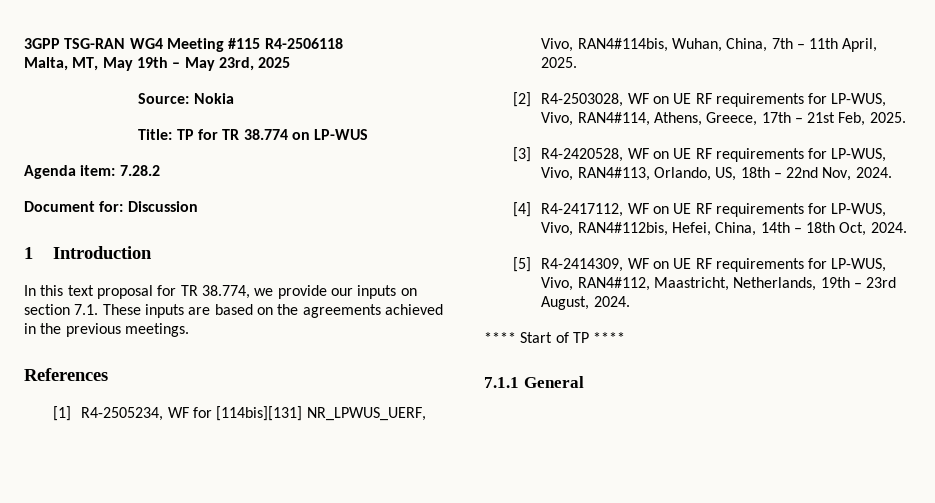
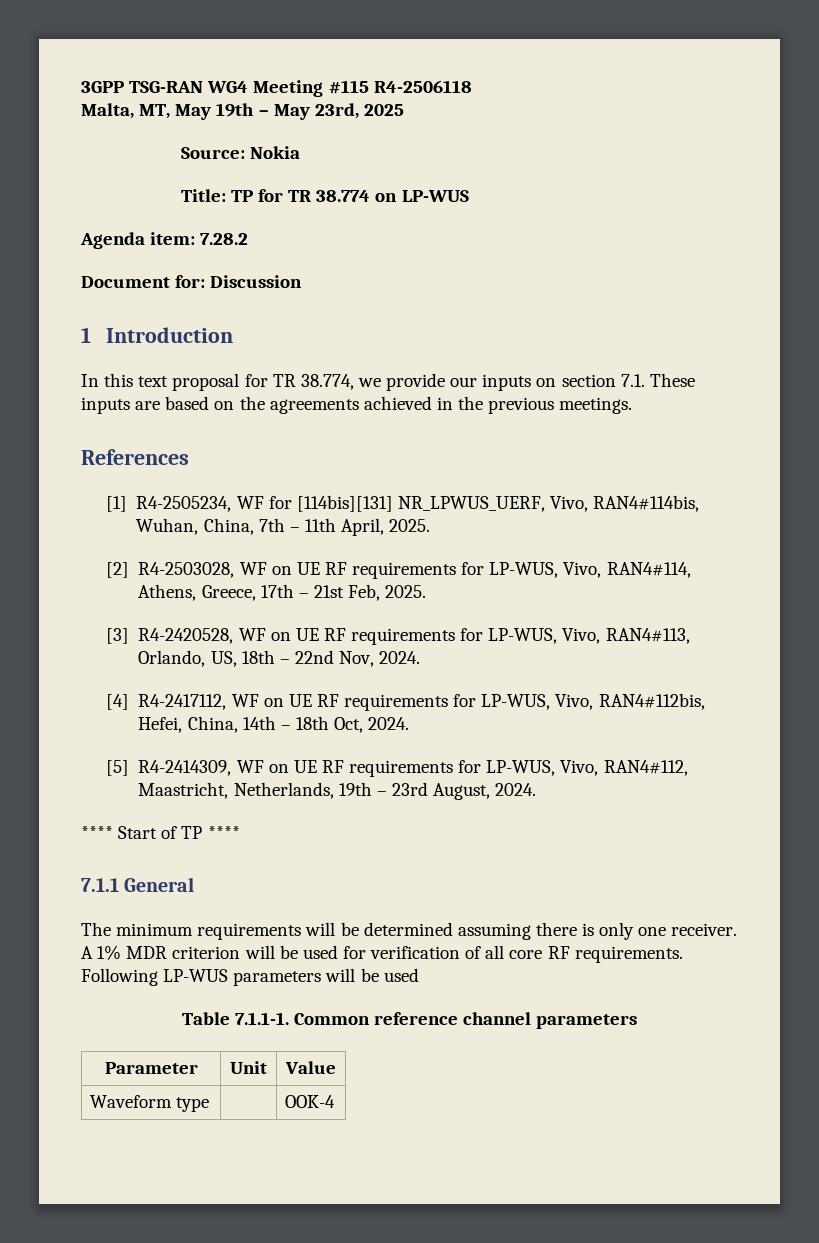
+ The minimum requirements will be determined assuming there is only one receiver. A 1% MDR criterion will be used for verification of all core RF requirements. Following LP-WUS parameters will be used
+ Table 7.1.1-1. Common reference channel parameters
+ Parameter | Unit | Value
+ Waveform type | | OOK-4

